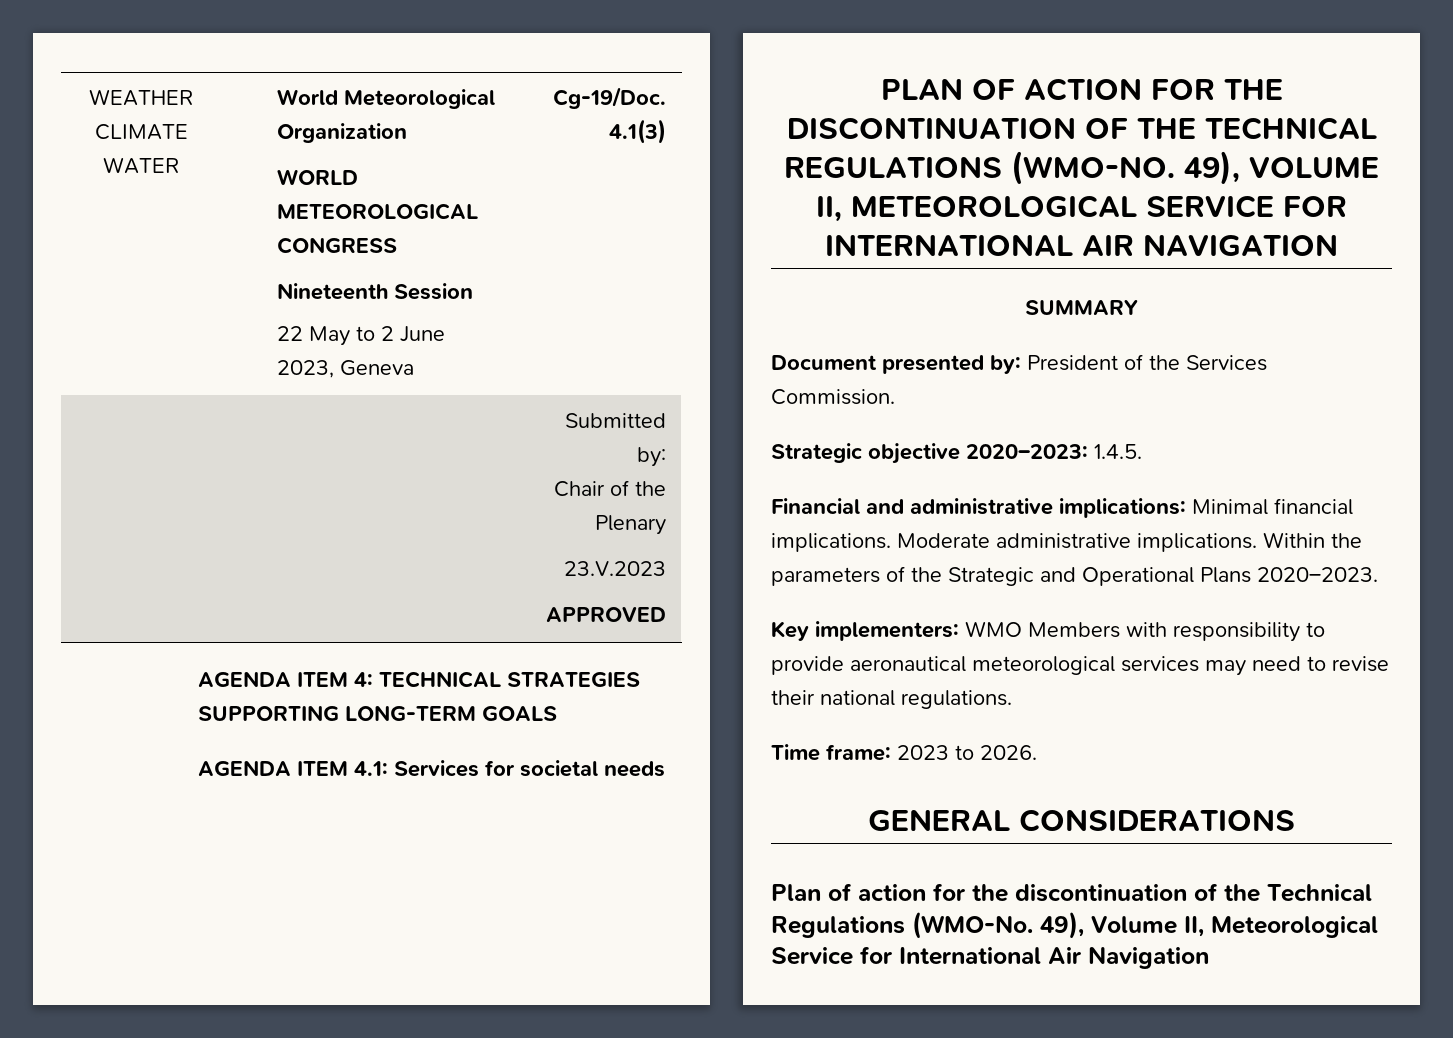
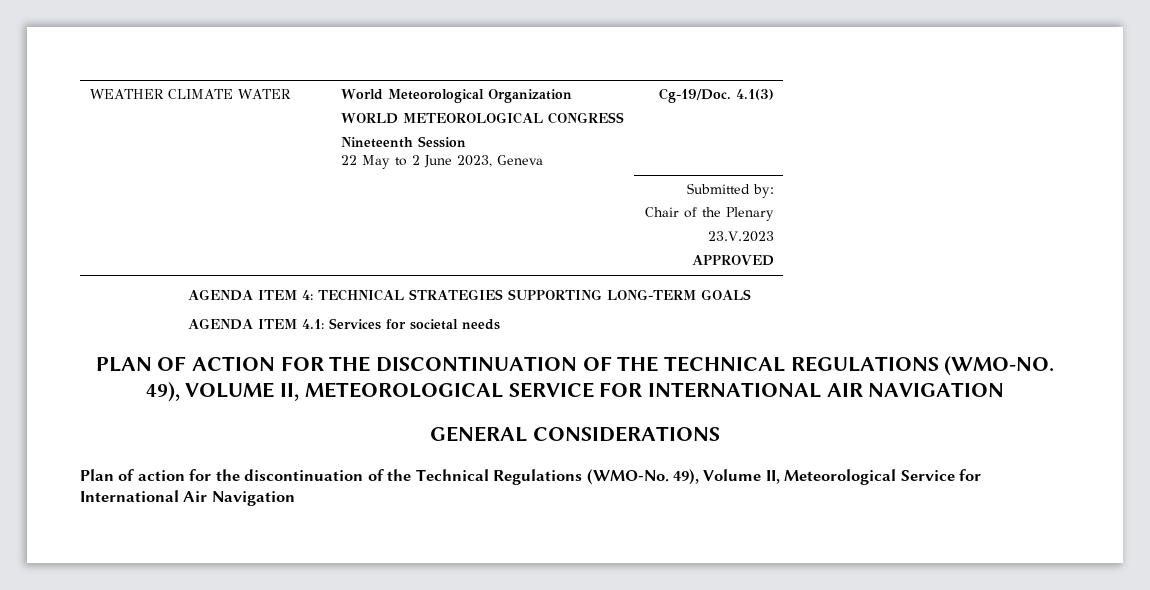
- SUMMARY
- Document presented by: President of the Services Commission.
- Strategic objective 2020–2023: 1.4.5.
- Financial and administrative implications: Minimal financial implications. Moderate administrative implications. Within the parameters of the Strategic and Operational Plans 2020–2023.
- Key implementers: WMO Members with responsibility to provide aeronautical meteorological services may need to revise their national regulations.
- Time frame: 2023 to 2026.

